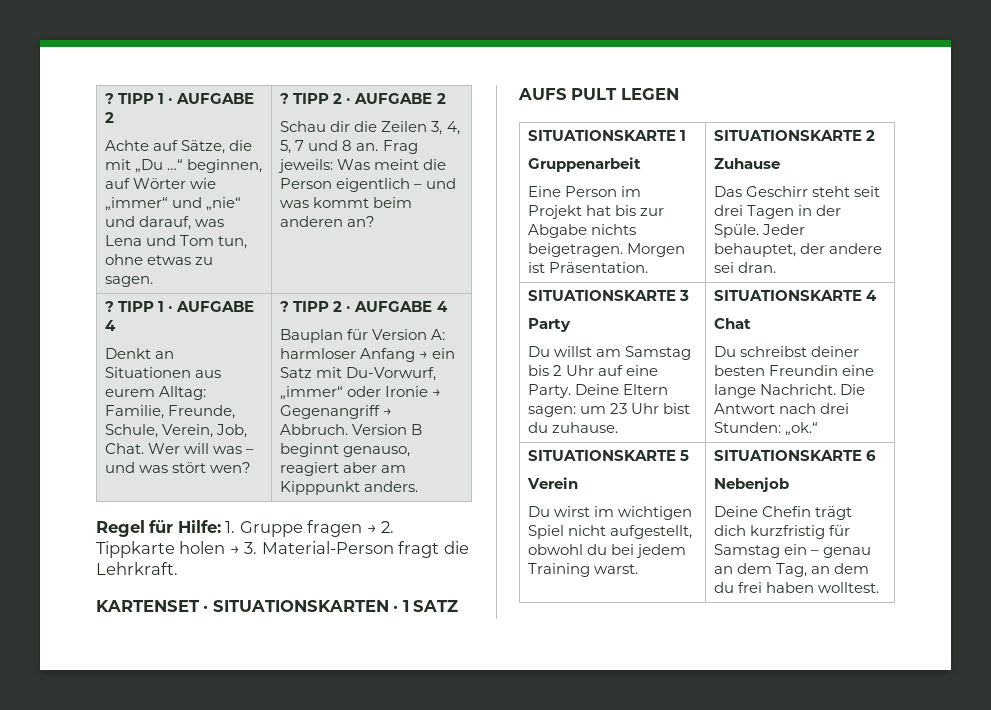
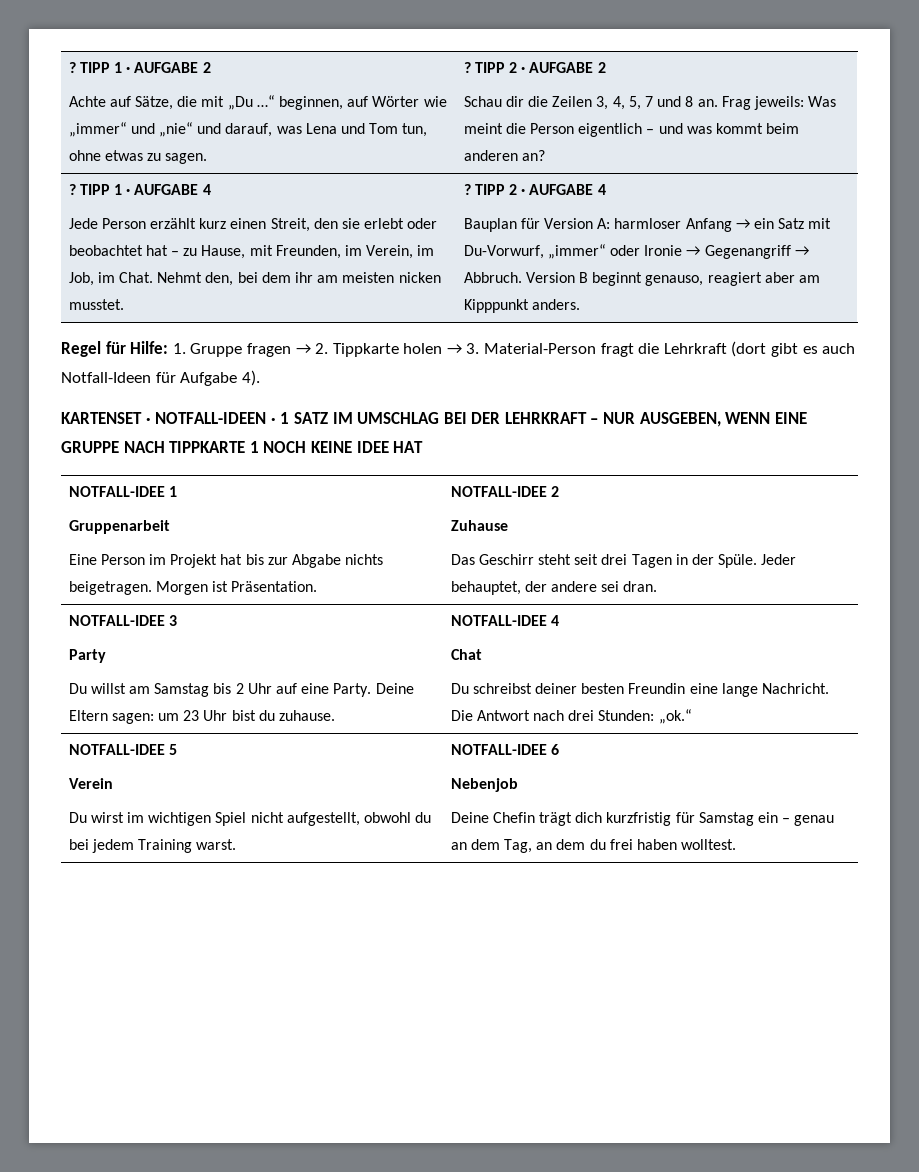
- Denkt an Situationen aus eurem Alltag: Familie, Freunde, Schule, Verein, Job, Chat. Wer will was – und was stört wen?
+ Jede Person erzählt kurz einen Streit, den sie erlebt oder beobachtet hat – zu Hause, mit Freunden, im Verein, im Job, im Chat. Nehmt den, bei dem ihr am meisten nicken musstet.
- Regel für Hilfe: 1. Gruppe fragen → 2. Tippkarte holen → 3. Material-Person fragt die Lehrkraft.
+ Regel für Hilfe: 1. Gruppe fragen → 2. Tippkarte holen → 3. Material-Person fragt die Lehrkraft (dort gibt es auch Notfall-Ideen für Aufgabe 4).
- KARTENSET · SITUATIONSKARTEN · 1 SATZ AUFS PULT LEGEN
- SITUATIONSKARTE 1
+ KARTENSET · NOTFALL-IDEEN · 1 SATZ IM UMSCHLAG BEI DER LEHRKRAFT – NUR AUSGEBEN, WENN EINE GRUPPE NACH TIPPKARTE 1 NOCH KEINE IDEE HAT
+ NOTFALL-IDEE 1
  Gruppenarbeit
- Eine Person im Projekt hat bis zur Abgabe nichts beigetragen. Morgen ist Präsentation. | SITUATIONSKARTE 2
+ Eine Person im Projekt hat bis zur Abgabe nichts beigetragen. Morgen ist Präsentation. | NOTFALL-IDEE 2
- SITUATIONSKARTE 3
+ NOTFALL-IDEE 3
  Party
- Du willst am Samstag bis 2 Uhr auf eine Party. Deine Eltern sagen: um 23 Uhr bist du zuhause. | SITUATIONSKARTE 4
+ Du willst am Samstag bis 2 Uhr auf eine Party. Deine Eltern sagen: um 23 Uhr bist du zuhause. | NOTFALL-IDEE 4
- SITUATIONSKARTE 5
+ NOTFALL-IDEE 5
  Verein
- Du wirst im wichtigen Spiel nicht aufgestellt, obwohl du bei jedem Training warst. | SITUATIONSKARTE 6
+ Du wirst im wichtigen Spiel nicht aufgestellt, obwohl du bei jedem Training warst. | NOTFALL-IDEE 6

